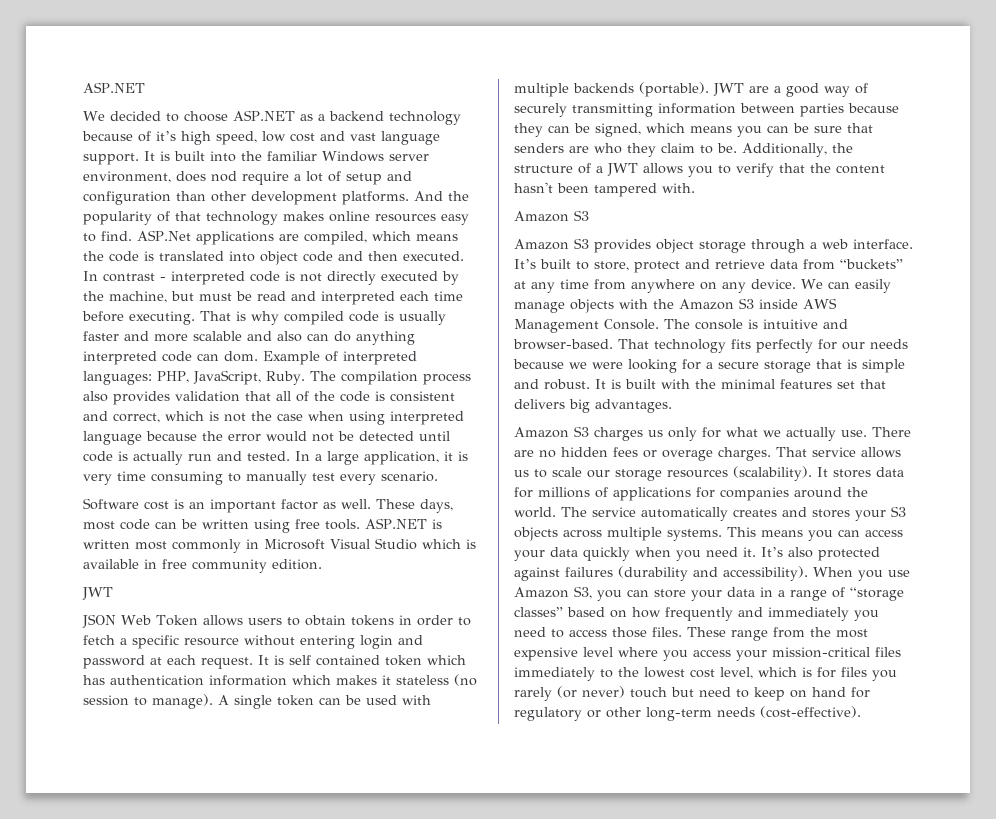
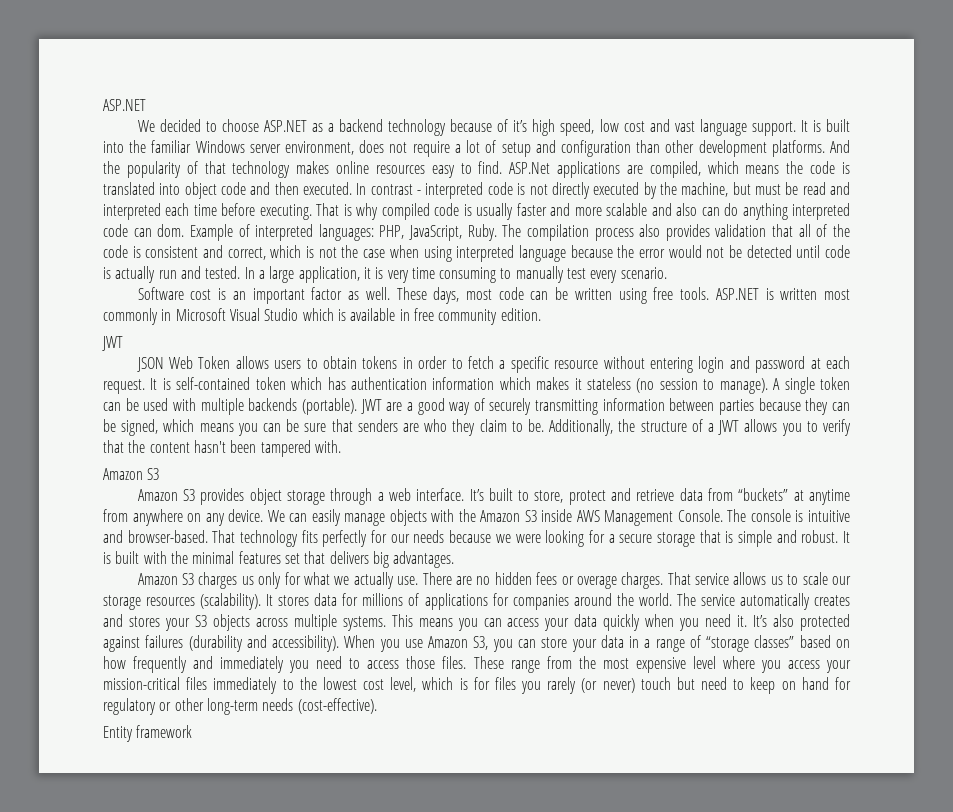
- It is built into the familiar Windows server environment, does nod require a lot of setup and configuration than other development platforms.
+ It is built into the familiar Windows server environment, does not require a lot of setup and configuration than other development platforms.
- It is self contained token which has authentication information which makes it stateless (no session to manage).
+ It is self-contained token which has authentication information which makes it stateless (no session to manage).
- It’s built to store, protect and retrieve data from “buckets” at any time from anywhere on any device.
+ It’s built to store, protect and retrieve data from “buckets” at anytime from anywhere on any device.
+ Entity framework

